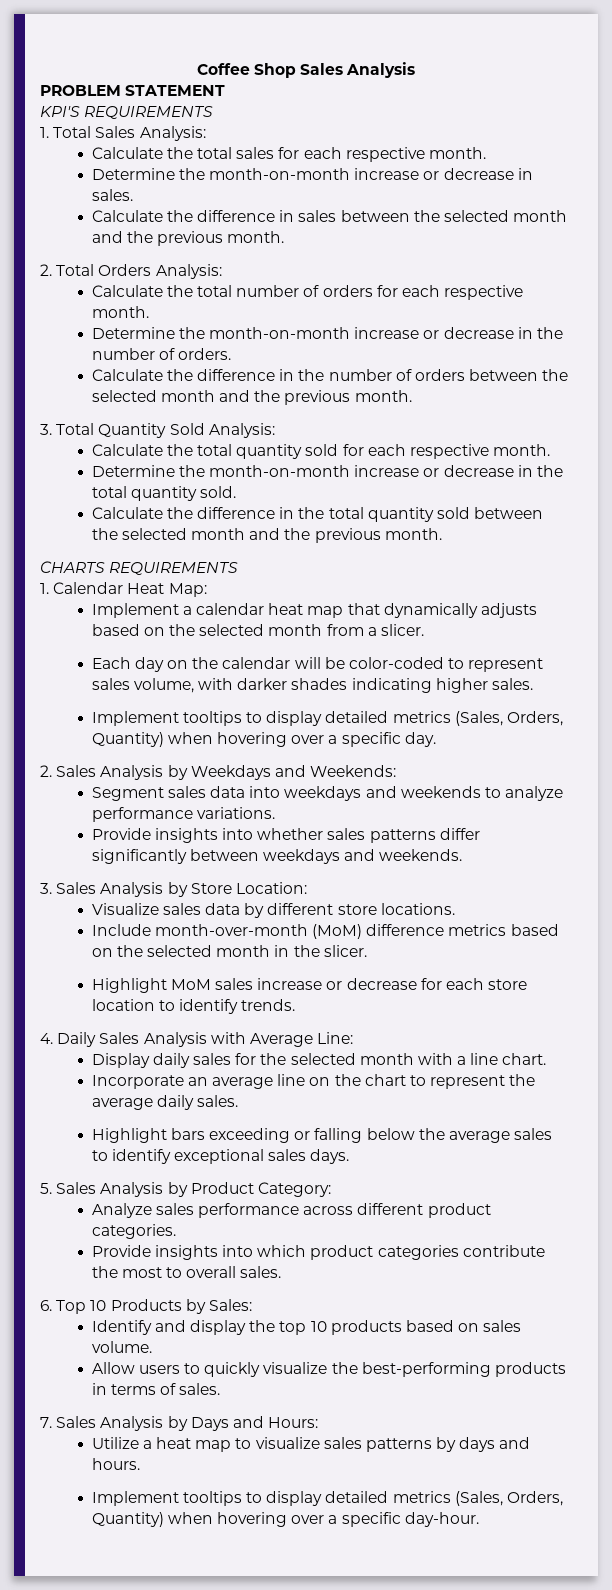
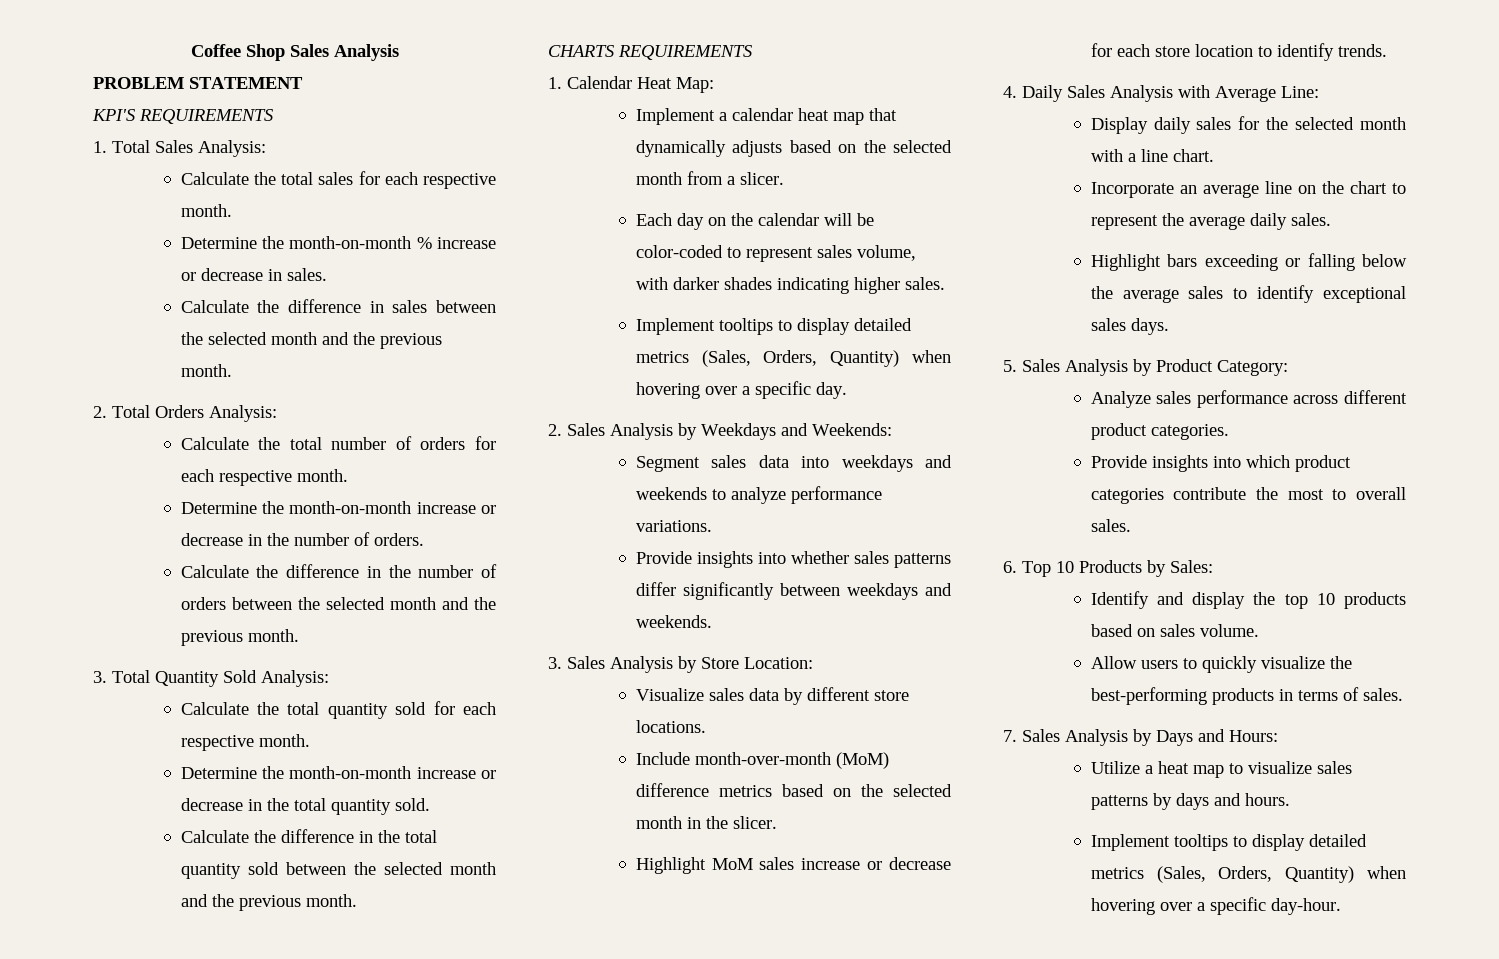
- Determine the month-on-month increase or decrease in sales.
+ Determine the month-on-month % increase or decrease in sales.

